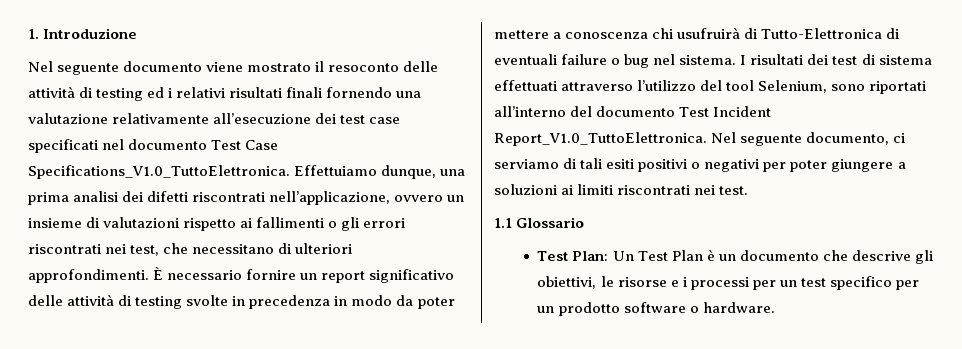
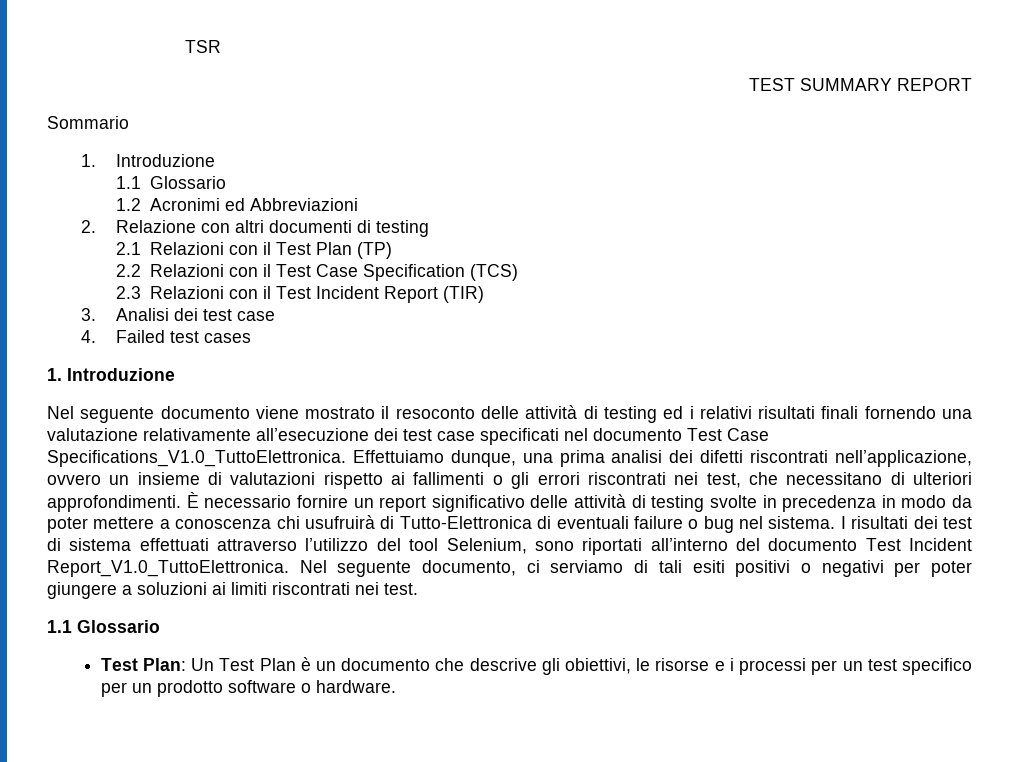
+ TSR
+ TEST SUMMARY REPORT
+ Sommario
+ 1. Introduzione
+ 1.1 Glossario
+ 1.2 Acronimi ed Abbreviazioni
+ 2. Relazione con altri documenti di testing
+ 2.1 Relazioni con il Test Plan (TP)
+ 2.2 Relazioni con il Test Case Specification (TCS)
+ 2.3 Relazioni con il Test Incident Report (TIR)
+ 3. Analisi dei test case
+ 4. Failed test cases

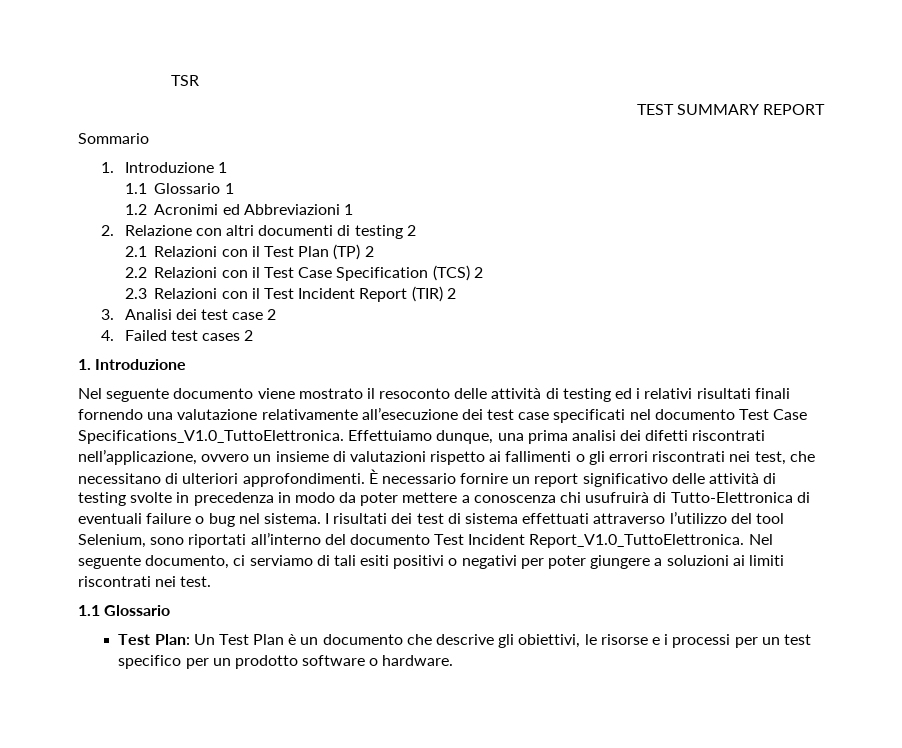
  Sommario
- 1. Introduzione
- 1.1 Glossario
+ 1. Introduzione 1
+ 1.1 Glossario 1
- 1.2 Acronimi ed Abbreviazioni
+ 1.2 Acronimi ed Abbreviazioni 1
- 2. Relazione con altri documenti di testing
+ 2. Relazione con altri documenti di testing 2
- 2.1 Relazioni con il Test Plan (TP)
+ 2.1 Relazioni con il Test Plan (TP) 2
- 2.2 Relazioni con il Test Case Specification (TCS)
+ 2.2 Relazioni con il Test Case Specification (TCS) 2
- 2.3 Relazioni con il Test Incident Report (TIR)
+ 2.3 Relazioni con il Test Incident Report (TIR) 2
- 3. Analisi dei test case
+ 3. Analisi dei test case 2
- 4. Failed test cases
+ 4. Failed test cases 2

